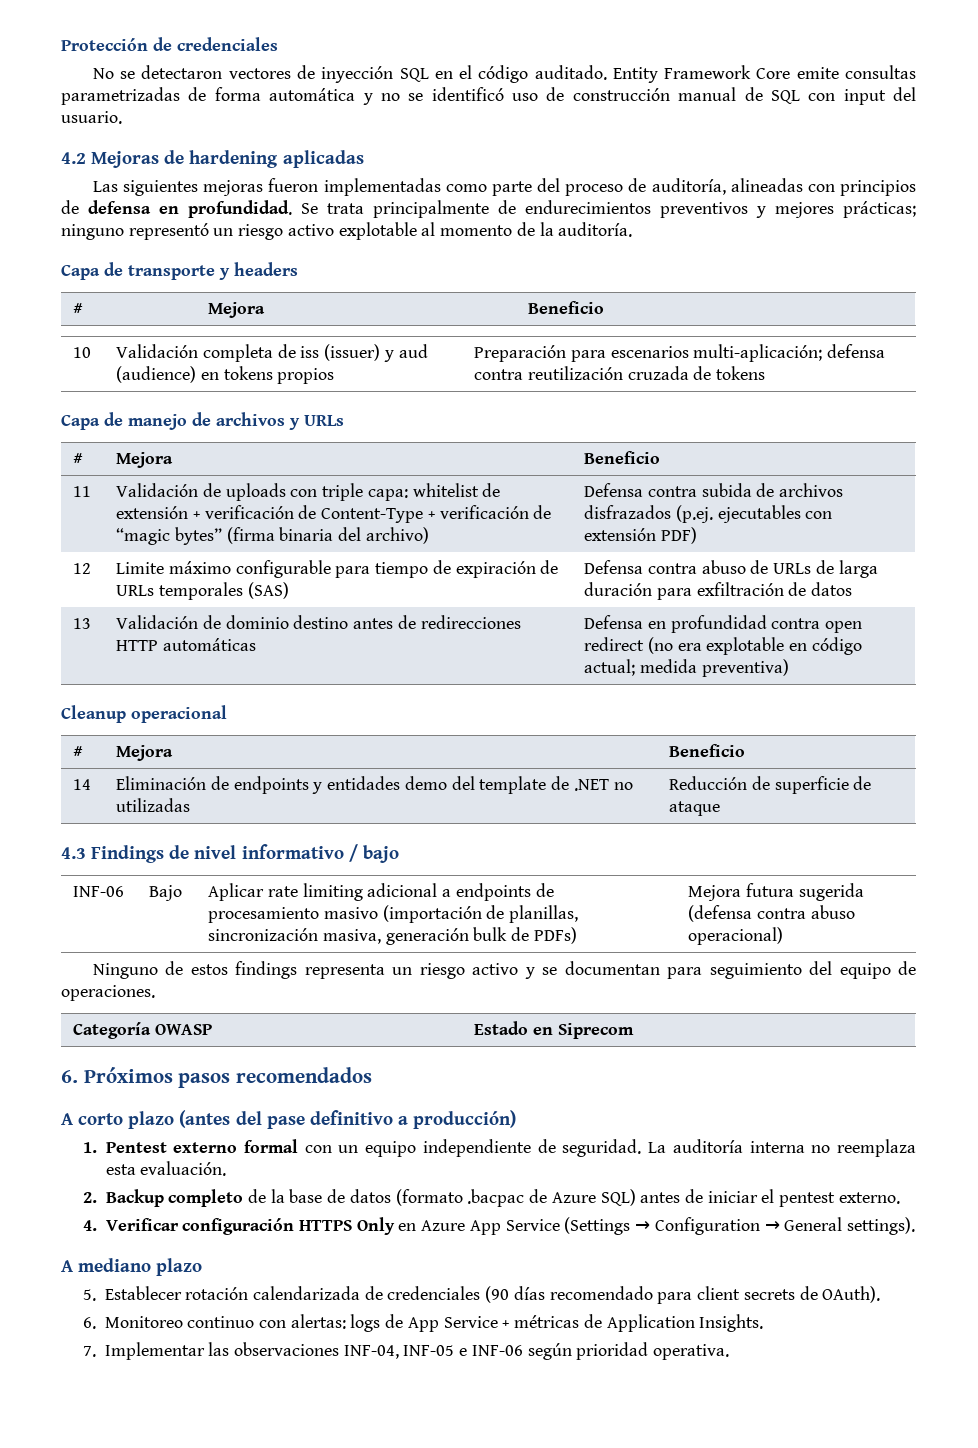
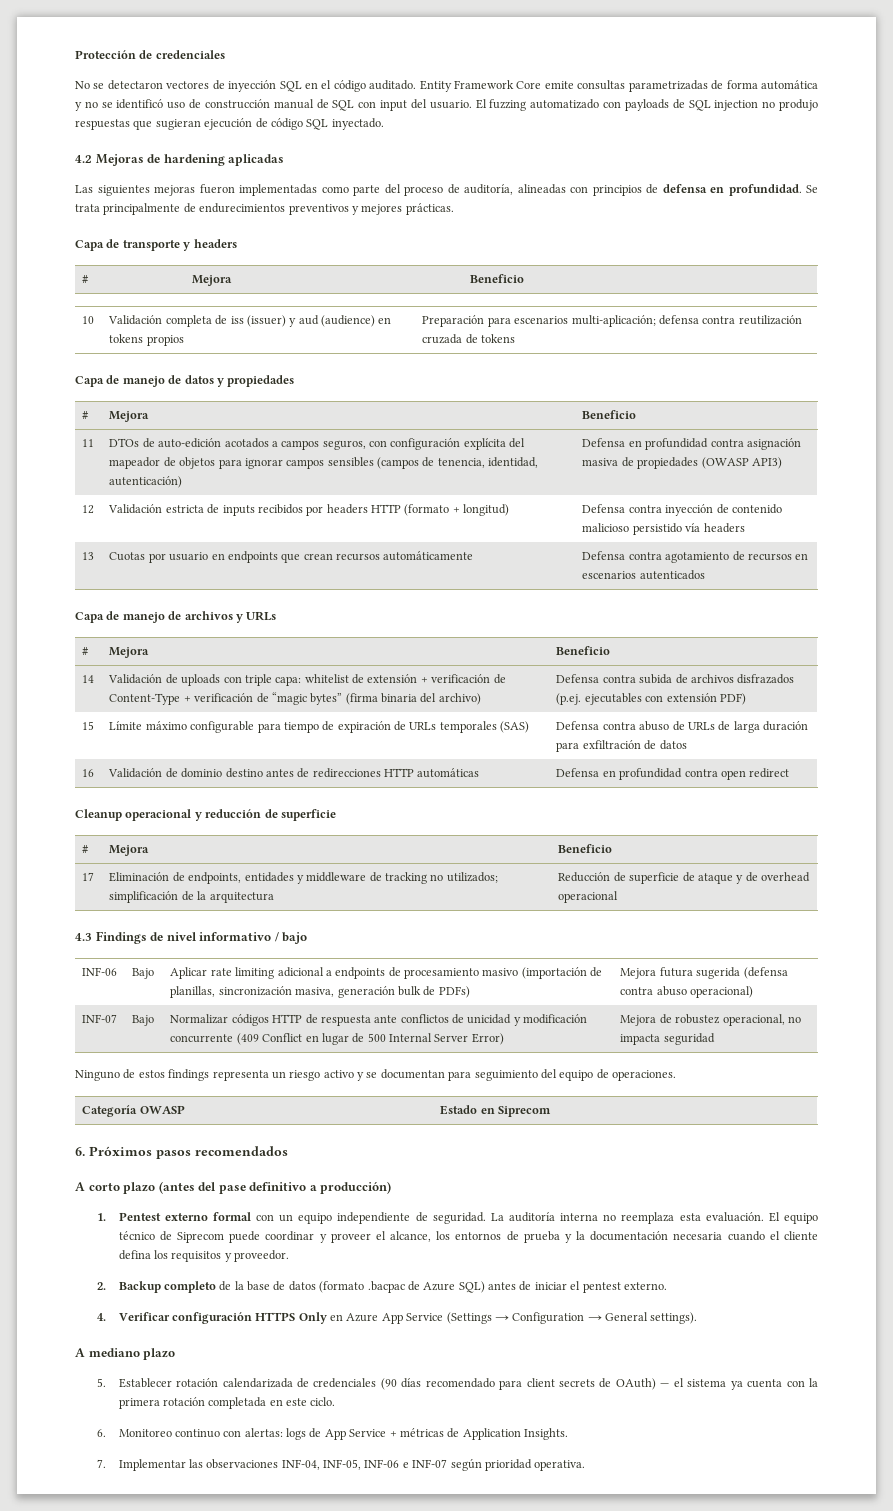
+ El fuzzing automatizado con payloads de SQL injection no produjo respuestas que sugieran ejecución de código SQL inyectado.
- Se trata principalmente de endurecimientos preventivos y mejores prácticas; ninguno representó un riesgo activo explotable al momento de la auditoría.
+ Se trata principalmente de endurecimientos preventivos y mejores prácticas.
+ Capa de manejo de datos y propiedades
+ # | Mejora | Beneficio
+ 11 | DTOs de auto-edición acotados a campos seguros, con configuración explícita del mapeador de objetos para ignorar campos sensibles (campos de tenencia, identidad, autenticación) | Defensa en profundidad contra asignación masiva de propiedades (OWASP API3)
+ 12 | Validación estricta de inputs recibidos por headers HTTP (formato + longitud) | Defensa contra inyección de contenido malicioso persistido vía headers
+ 13 | Cuotas por usuario en endpoints que crean recursos automáticamente | Defensa contra agotamiento de recursos en escenarios autenticados
- 11 | Validación de uploads con triple capa: whitelist de extensión + verificación de Content-Type + verificación de “magic bytes” (firma binaria del archivo) | Defensa contra subida de archivos disfrazados (p.ej. ejecutables con extensión PDF)
+ 14 | Validación de uploads con triple capa: whitelist de extensión + verificación de Content-Type + verificación de “magic bytes” (firma binaria del archivo) | Defensa contra subida de archivos disfrazados (p.ej. ejecutables con extensión PDF)
- 12 | Limite máximo configurable para tiempo de expiración de URLs temporales (SAS) | Defensa contra abuso de URLs de larga duración para exfiltración de datos
+ 15 | Límite máximo configurable para tiempo de expiración de URLs temporales (SAS) | Defensa contra abuso de URLs de larga duración para exfiltración de datos
- 13 | Validación de dominio destino antes de redirecciones HTTP automáticas | Defensa en profundidad contra open redirect (no era explotable en código actual; medida preventiva)
- Cleanup operacional
+ 16 | Validación de dominio destino antes de redirecciones HTTP automáticas | Defensa en profundidad contra open redirect
+ Cleanup operacional y reducción de superficie
  # | Mejora | Beneficio
- 14 | Eliminación de endpoints y entidades demo del template de .NET no utilizadas | Reducción de superficie de ataque
+ 17 | Eliminación de endpoints, entidades y middleware de tracking no utilizados; simplificación de la arquitectura | Reducción de superficie de ataque y de overhead operacional
+ INF-07 | Bajo | Normalizar códigos HTTP de respuesta ante conflictos de unicidad y modificación concurrente (409 Conflict en lugar de 500 Internal Server Error) | Mejora de robustez operacional, no impacta seguridad
+ El equipo técnico de Siprecom puede coordinar y proveer el alcance, los entornos de prueba y la documentación necesaria cuando el cliente defina los requisitos y proveedor.
- 5. Establecer rotación calendarizada de credenciales (90 días recomendado para client secrets de OAuth).
+ 5. Establecer rotación calendarizada de credenciales (90 días recomendado para client secrets de OAuth) — el sistema ya cuenta con la primera rotación completada en este ciclo.
- 7. Implementar las observaciones INF-04, INF-05 e INF-06 según prioridad operativa.
+ 7. Implementar las observaciones INF-04, INF-05, INF-06 e INF-07 según prioridad operativa.

